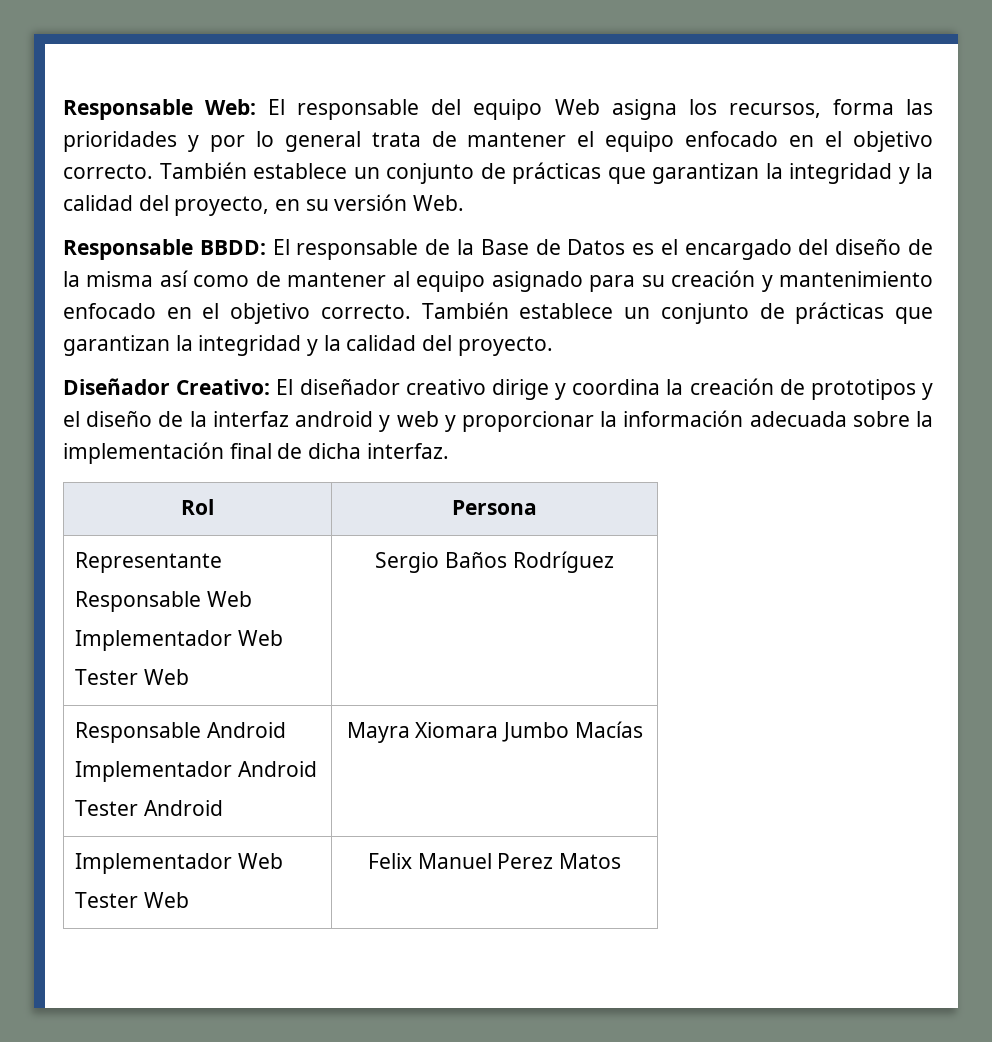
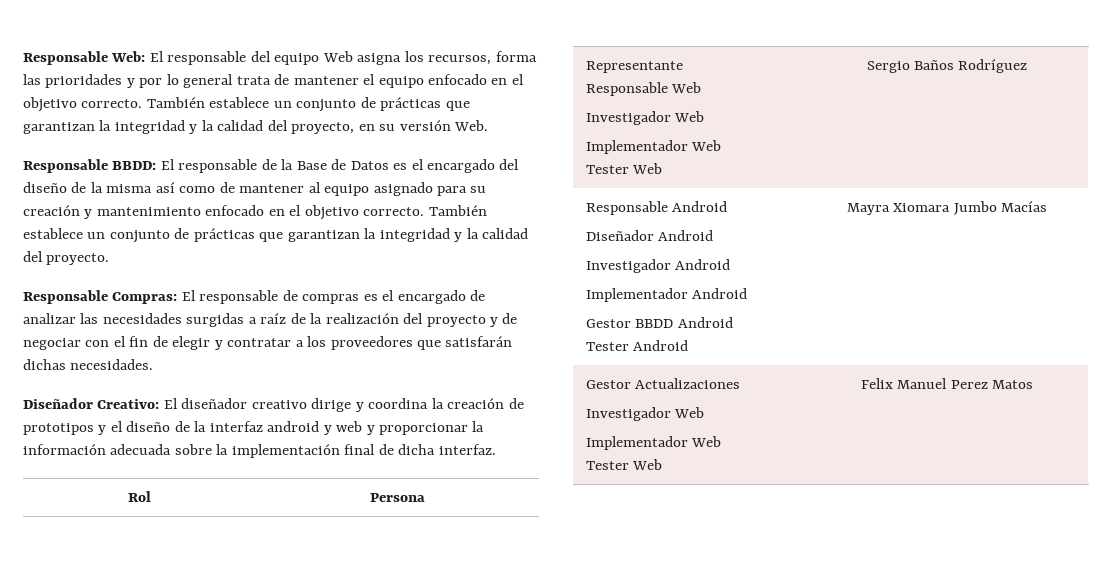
+ Responsable Compras: El responsable de compras es el encargado de analizar las necesidades surgidas a raíz de la realización del proyecto y de negociar con el fin de elegir y contratar a los proveedores que satisfarán dichas necesidades.
  Representante
  Responsable Web
+ Investigador Web
  Responsable Android
+ Diseñador Android
+ Investigador Android
  Implementador Android
+ Gestor BBDD Android
  Tester Android | Mayra Xiomara Jumbo Macías
+ Gestor Actualizaciones
+ Investigador Web

